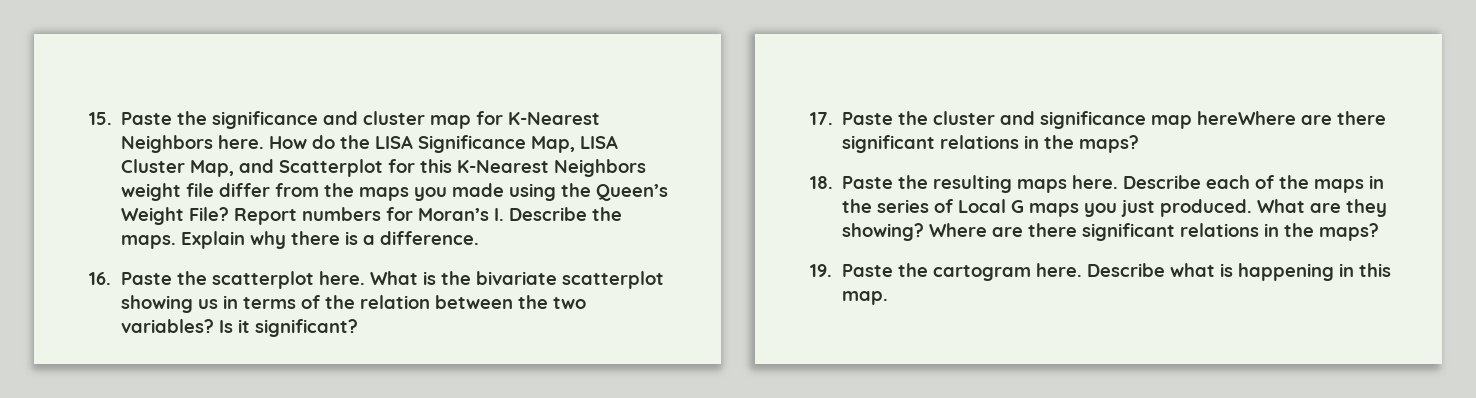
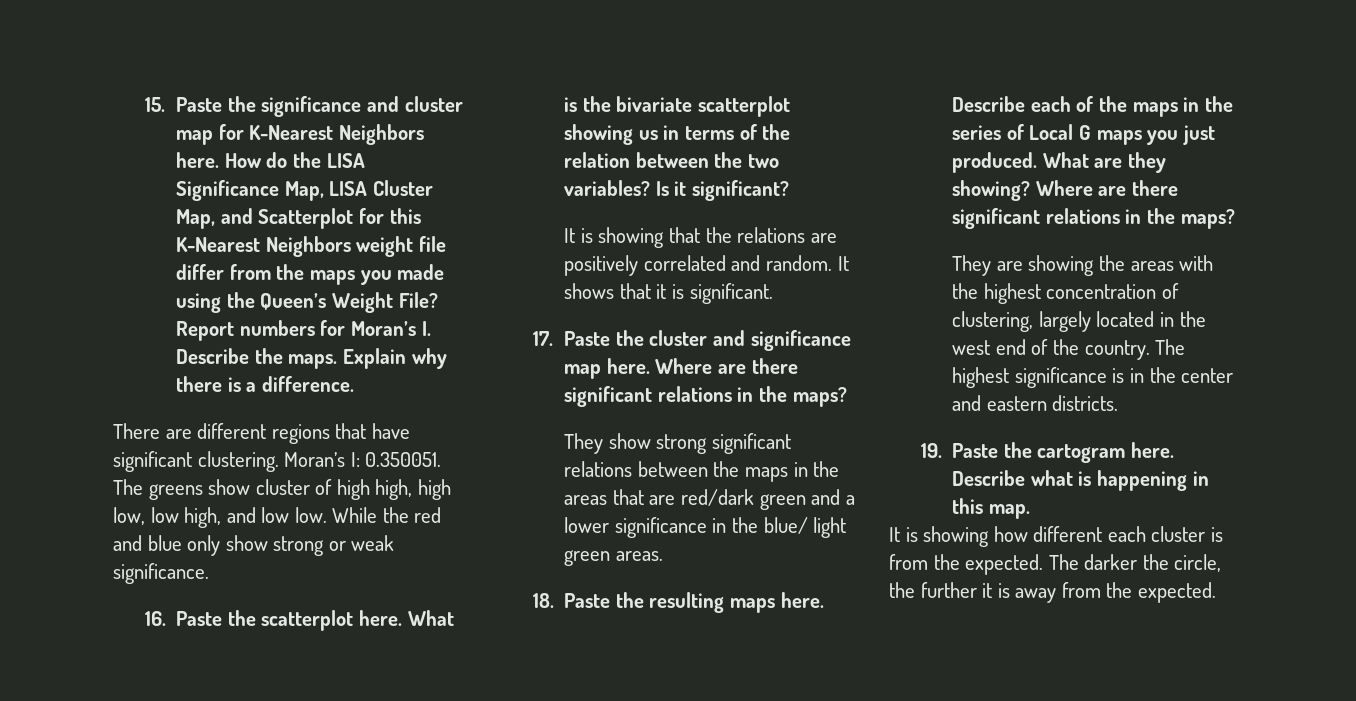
+ There are different regions that have significant clustering. Moran’s I: 0.350051. The greens show cluster of high high, high low, low high, and low low. While the red and blue only show strong or weak significance.
+ It is showing that the relations are positively correlated and random. It shows that it is significant.
- 17. Paste the cluster and significance map hereWhere are there significant relations in the maps?
+ 17. Paste the cluster and significance map here. Where are there significant relations in the maps?
+ They show strong significant relations between the maps in the areas that are red/dark green and a lower significance in the blue/ light green areas.
+ They are showing the areas with the highest concentration of clustering, largely located in the west end of the country. The highest significance is in the center and eastern districts.
+ It is showing how different each cluster is from the expected. The darker the circle, the further it is away from the expected.

